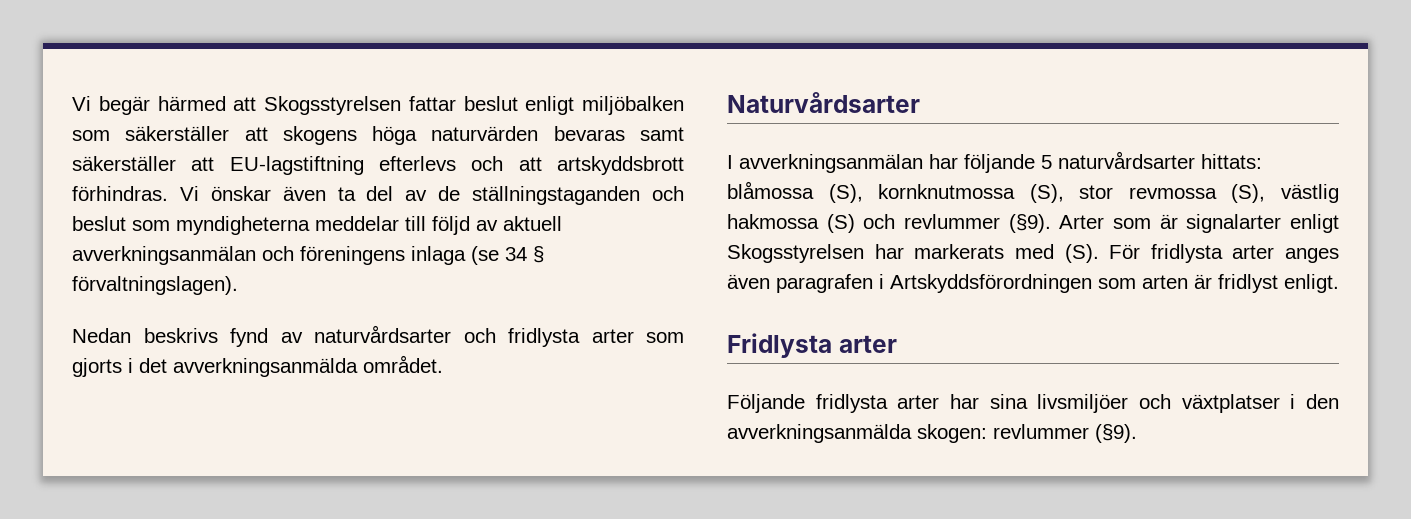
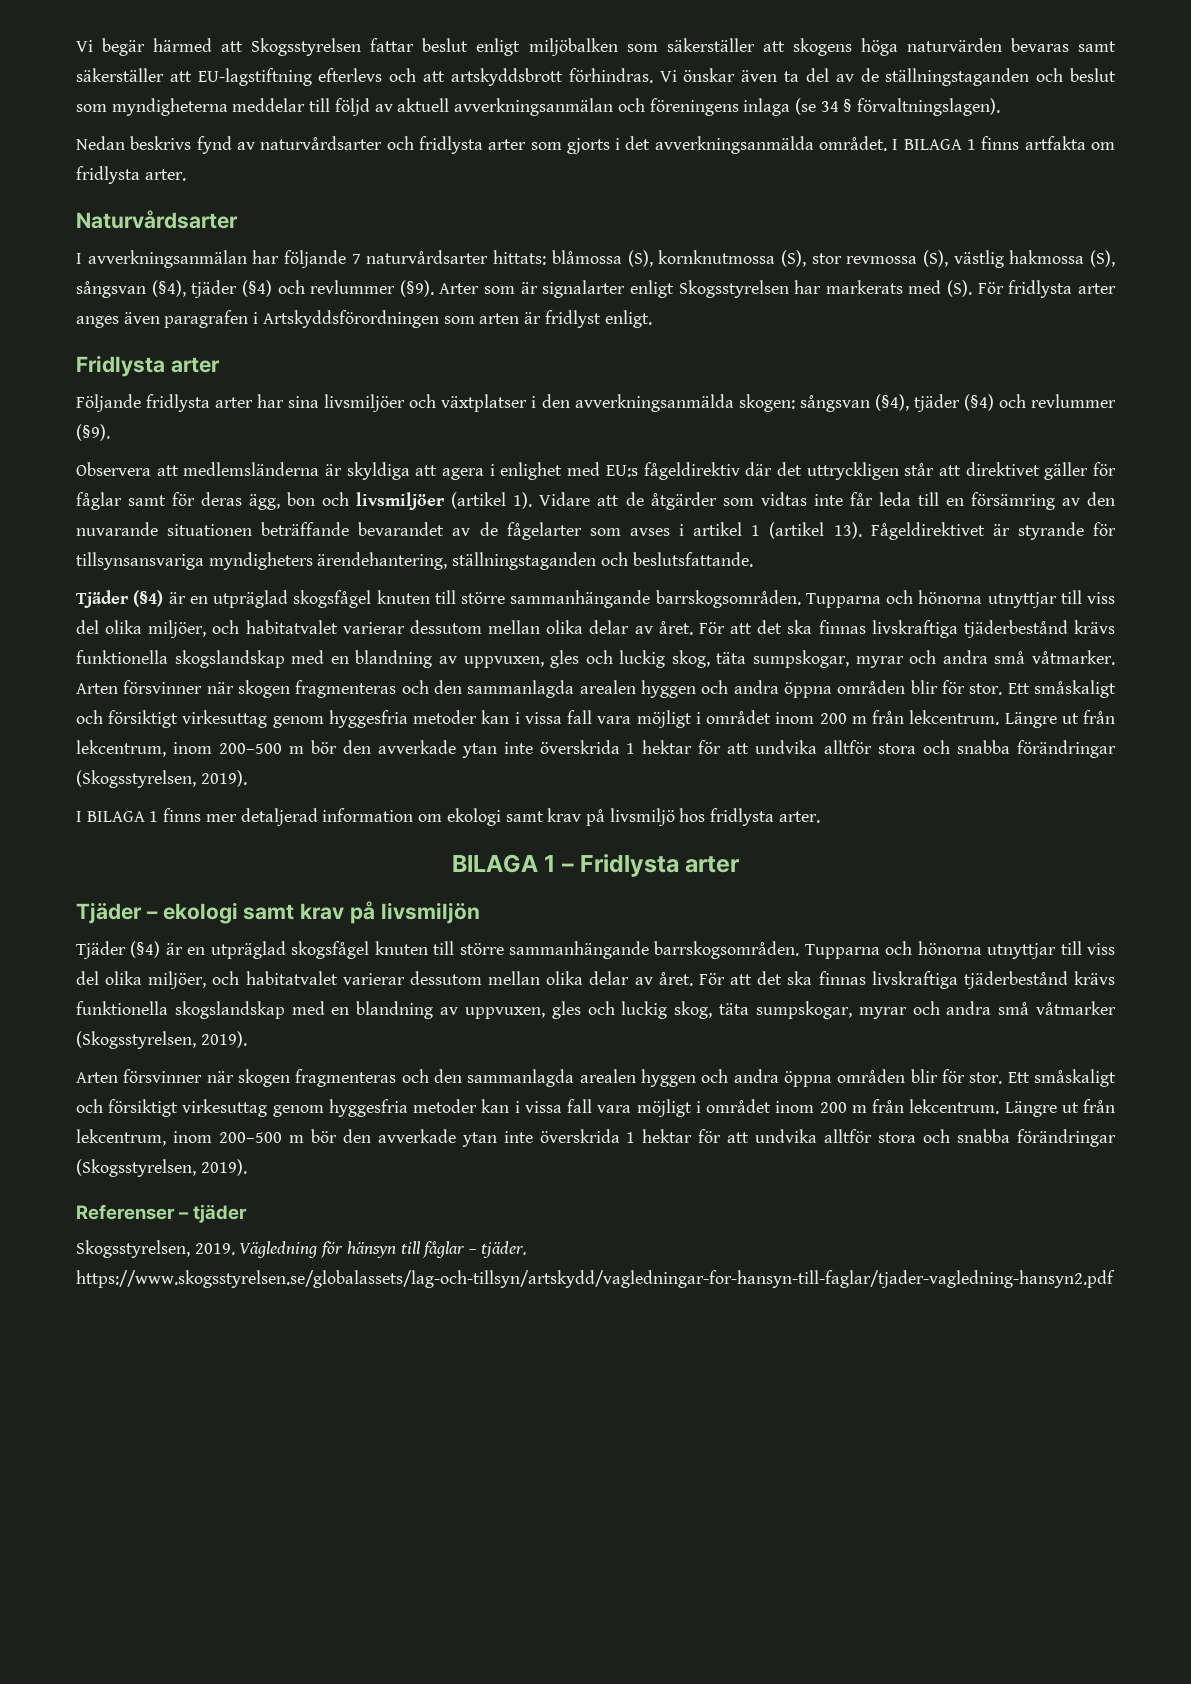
+ I BILAGA 1 finns artfakta om fridlysta arter.
- I avverkningsanmälan har följande 5 naturvårdsarter hittats: blåmossa (S), kornknutmossa (S), stor revmossa (S), västlig hakmossa (S) och revlummer (§9).
+ I avverkningsanmälan har följande 7 naturvårdsarter hittats: blåmossa (S), kornknutmossa (S), stor revmossa (S), västlig hakmossa (S), sångsvan (§4), tjäder (§4) och revlummer (§9).
- Följande fridlysta arter har sina livsmiljöer och växtplatser i den avverkningsanmälda skogen: revlummer (§9).
+ Följande fridlysta arter har sina livsmiljöer och växtplatser i den avverkningsanmälda skogen: sångsvan (§4), tjäder (§4) och revlummer (§9).
+ Observera att medlemsländerna är skyldiga att agera i enlighet med EU:s fågeldirektiv där det uttryckligen står att direktivet gäller för fåglar samt för deras ägg, bon och livsmiljöer (artikel 1). Vidare att de åtgärder som vidtas inte får leda till en försämring av den nuvarande situationen beträffande bevarandet av de fågelarter som avses i artikel 1 (artikel 13). Fågeldirektivet är styrande för tillsynsansvariga myndigheters ärendehantering, ställningstaganden och beslutsfattande.
+ Tjäder (§4) är en utpräglad skogsfågel knuten till större sammanhängande barrskogsområden. Tupparna och hönorna utnyttjar till viss del olika miljöer, och habitatvalet varierar dessutom mellan olika delar av året. För att det ska finnas livskraftiga tjäderbestånd krävs funktionella skogslandskap med en blandning av uppvuxen, gles och luckig skog, täta sumpskogar, myrar och andra små våtmarker. Arten försvinner när skogen fragmenteras och den sammanlagda arealen hyggen och andra öppna områden blir för stor. Ett småskaligt och försiktigt virkesuttag genom hyggesfria metoder kan i vissa fall vara möjligt i området inom 200 m från lekcentrum. Längre ut från lekcentrum, inom 200–500 m bör den avverkade ytan inte överskrida 1 hektar för att undvika alltför stora och snabba förändringar (Skogsstyrelsen, 2019).
+ I BILAGA 1 finns mer detaljerad information om ekologi samt krav på livsmiljö hos fridlysta arter.
+ BILAGA 1 – Fridlysta arter
+ Tjäder – ekologi samt krav på livsmiljön
+ Tjäder (§4) är en utpräglad skogsfågel knuten till större sammanhängande barrskogsområden. Tupparna och hönorna utnyttjar till viss del olika miljöer, och habitatvalet varierar dessutom mellan olika delar av året. För att det ska finnas livskraftiga tjäderbestånd krävs funktionella skogslandskap med en blandning av uppvuxen, gles och luckig skog, täta sumpskogar, myrar och andra små våtmarker (Skogsstyrelsen, 2019).
+ Arten försvinner när skogen fragmenteras och den sammanlagda arealen hyggen och andra öppna områden blir för stor. Ett småskaligt och försiktigt virkesuttag genom hyggesfria metoder kan i vissa fall vara möjligt i området inom 200 m från lekcentrum. Längre ut från lekcentrum, inom 200–500 m bör den avverkade ytan inte överskrida 1 hektar för att undvika alltför stora och snabba förändringar (Skogsstyrelsen, 2019).
+ Referenser – tjäder
+ Skogsstyrelsen, 2019. Vägledning för hänsyn till fåglar – tjäder. https://www.skogsstyrelsen.se/globalassets/lag-och-tillsyn/artskydd/vagledningar-for-hansyn-till-faglar/tjader-vagledning-hansyn2.pdf

